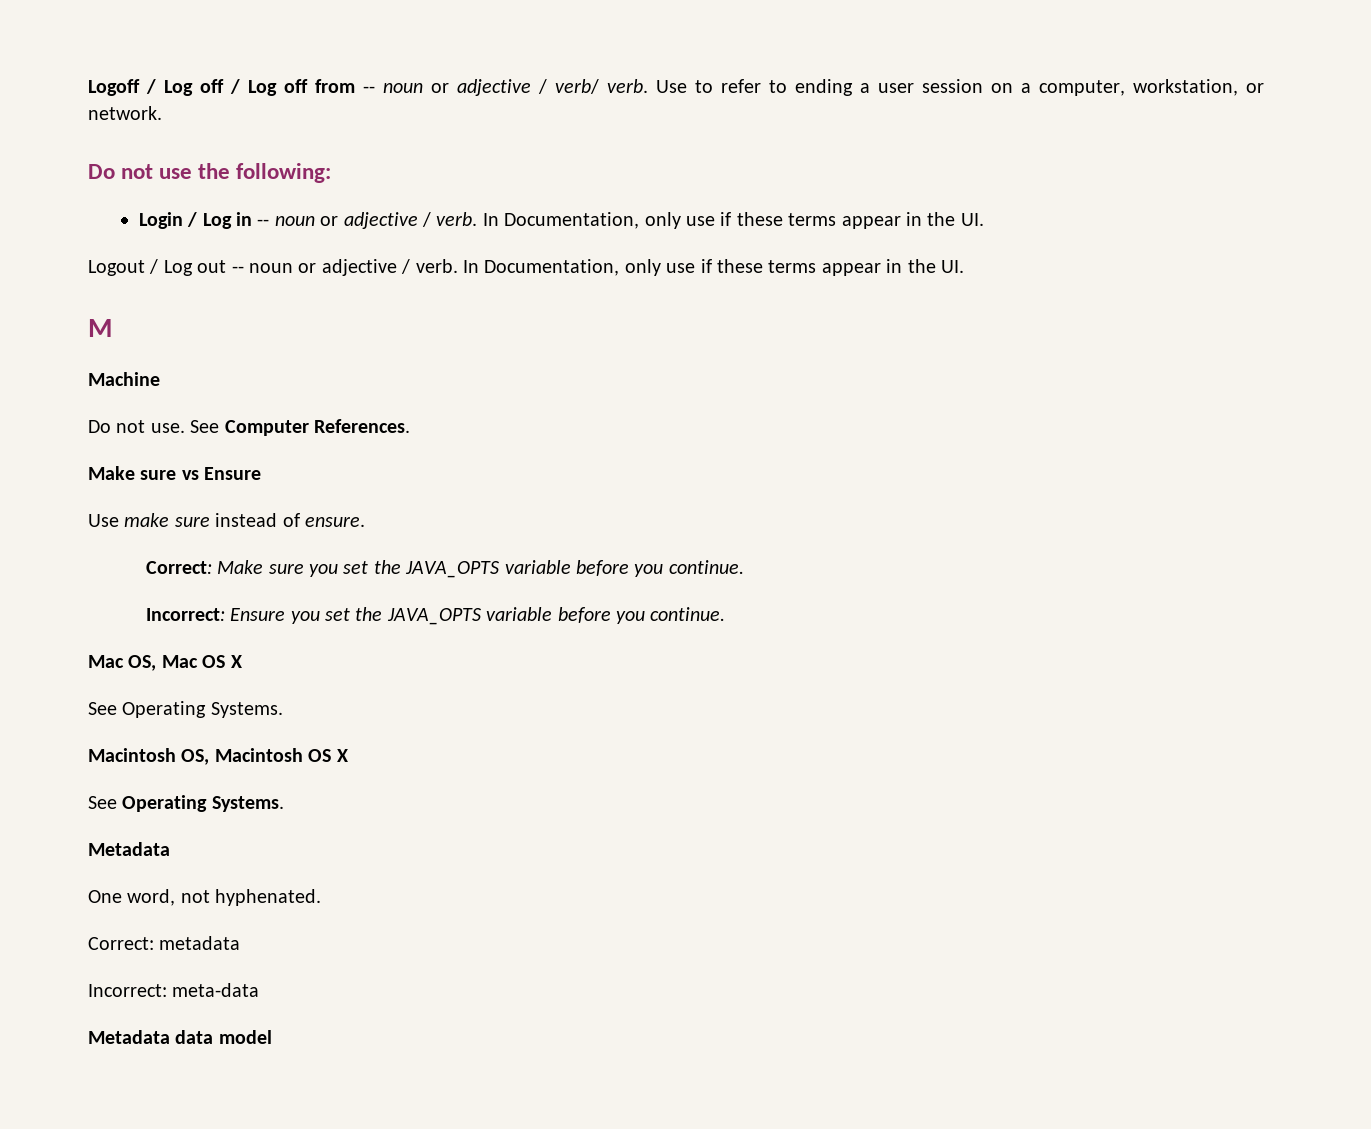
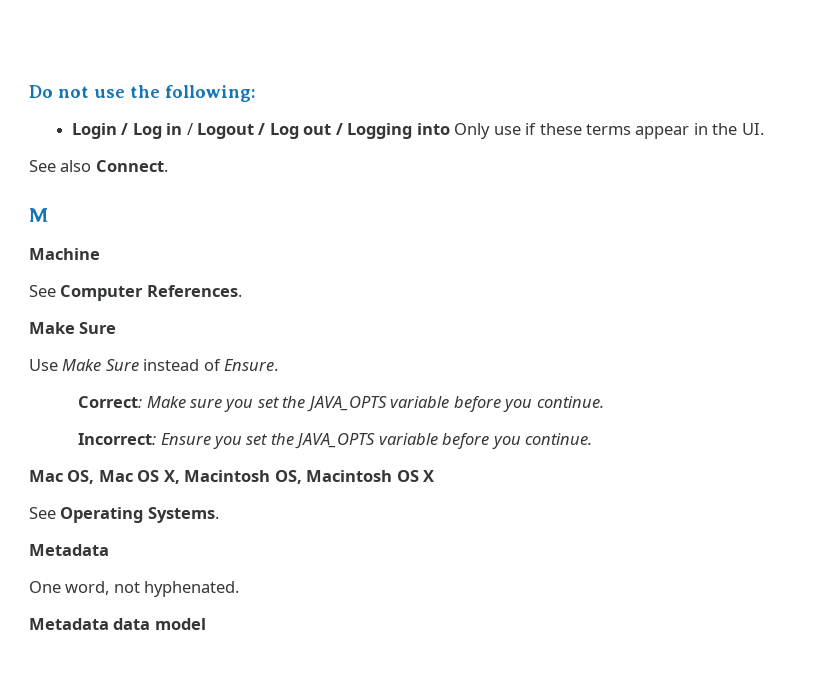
- Logoff / Log off / Log off from -- noun or adjective / verb/ verb. Use to refer to ending a user session on a computer, workstation, or network.
- Login / Log in -- noun or adjective / verb. In Documentation, only use if these terms appear in the UI.
- Logout / Log out -- noun or adjective / verb. In Documentation, only use if these terms appear in the UI.
+ Login / Log in / Logout / Log out / Logging into Only use if these terms appear in the UI.
+ See also Connect.
- Do not use. See Computer References.
- Make sure vs Ensure
- Use make sure instead of ensure.
+ See Computer References.
+ Make Sure
+ Use Make Sure instead of Ensure.
- Mac OS, Mac OS X
- See Operating Systems.
- Macintosh OS, Macintosh OS X
+ Mac OS, Mac OS X, Macintosh OS, Macintosh OS X
- Correct: metadata
- Incorrect: meta-data

